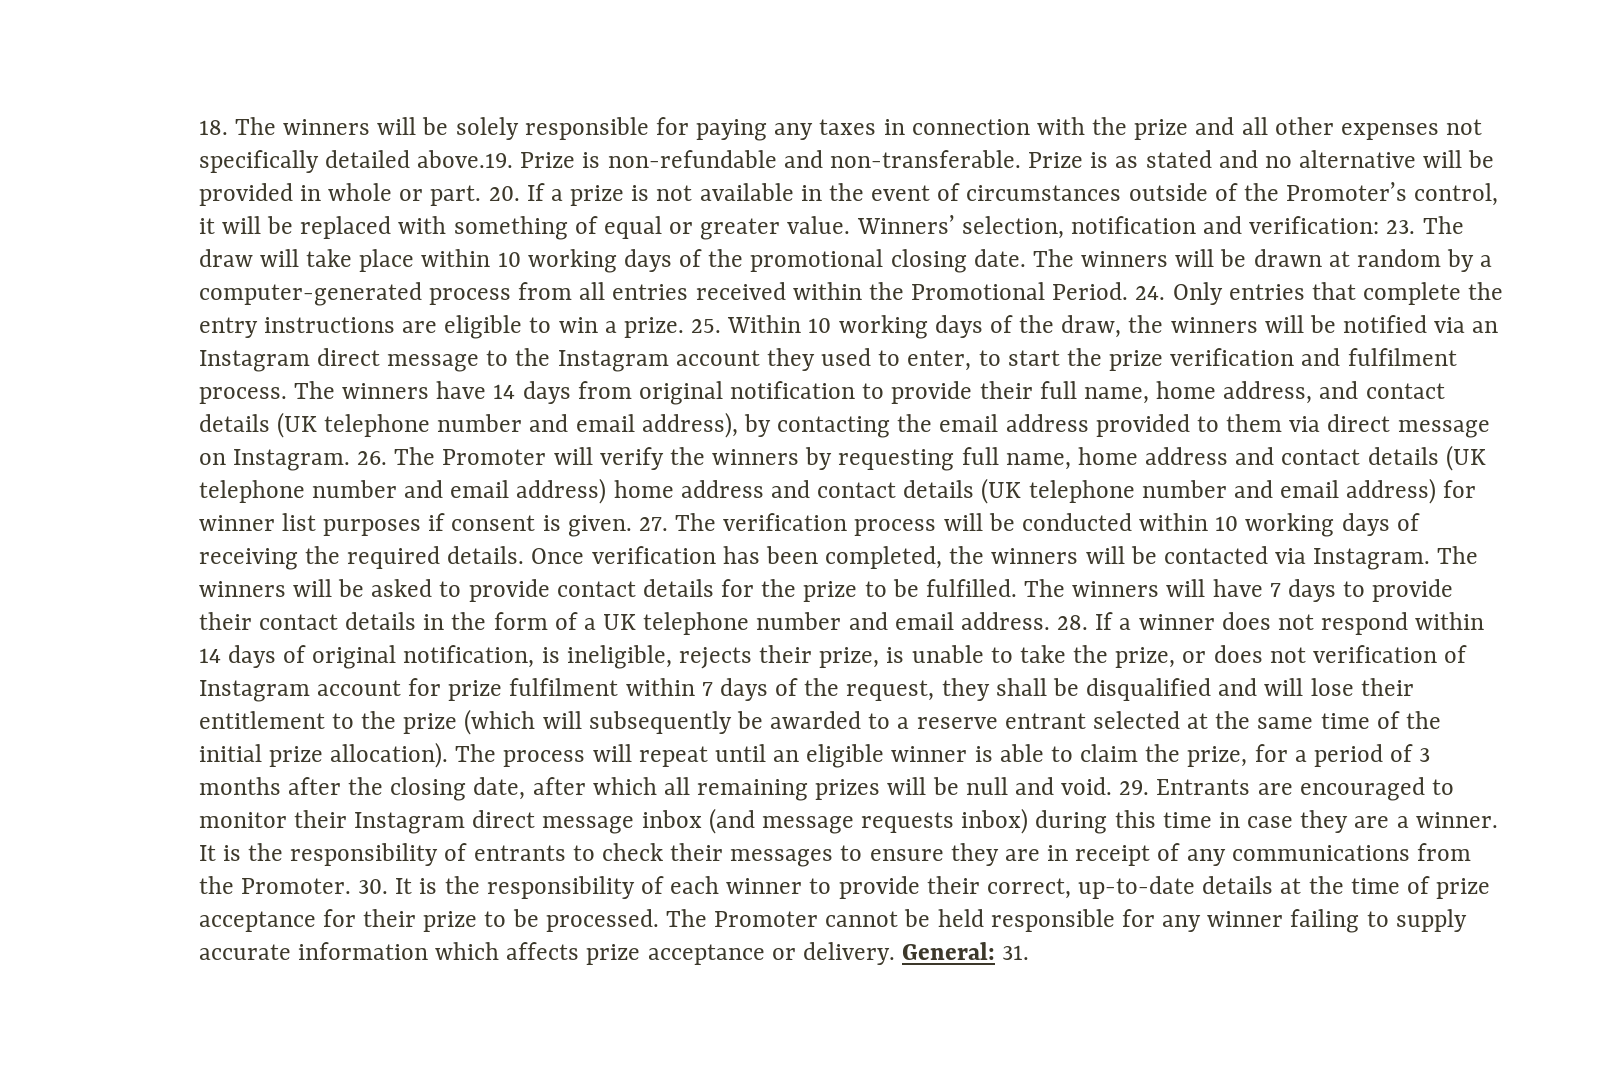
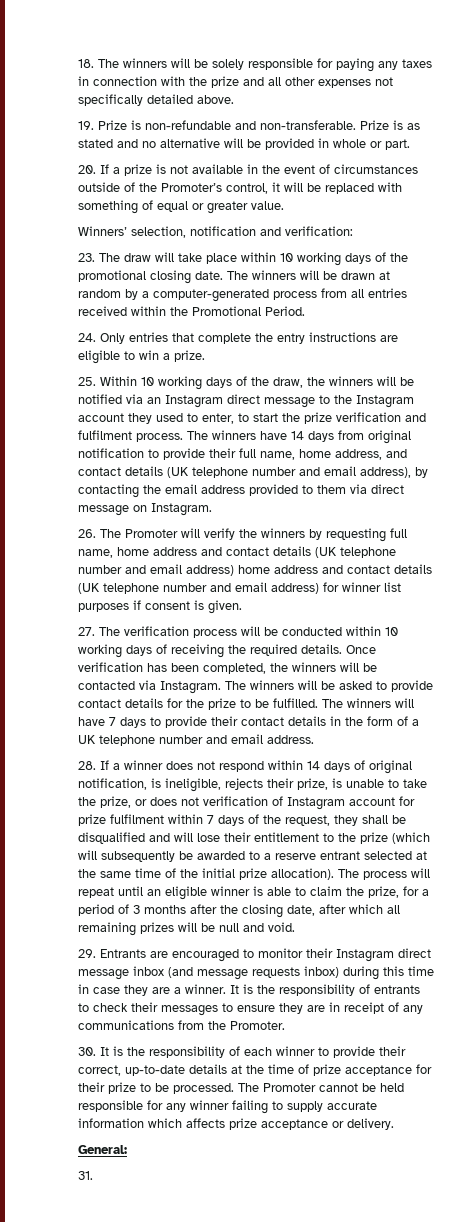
- 18. The winners will be solely responsible for paying any taxes in connection with the prize and all other expenses not specifically detailed above.19. Prize is non-refundable and non-transferable.
+ 18. The winners will be solely responsible for paying any taxes in connection with the prize and all other expenses not specifically detailed above.
+ 19. Prize is non-refundable and non-transferable.
- Prize is as stated and no alternative will be provided in whole or part. 20. If a prize is not available in the event of circumstances outside of the Promoter’s control, it will be replaced with something of equal or greater value. Winners’ selection, notification and verification: 23. The draw will take place within 10 working days of the promotional closing date.
+ Prize is as stated and no alternative will be provided in whole or part.
+ 20. If a prize is not available in the event of circumstances outside of the Promoter’s control, it will be replaced with something of equal or greater value.
+ Winners’ selection, notification and verification:
+ 23. The draw will take place within 10 working days of the promotional closing date.
- The winners will be drawn at random by a computer-generated process from all entries received within the Promotional Period. 24. Only entries that complete the entry instructions are eligible to win a prize. 25. Within 10 working days of the draw, the winners will be notified via an Instagram direct message to the Instagram account they used to enter, to start the prize verification and fulfilment process.
+ The winners will be drawn at random by a computer-generated process from all entries received within the Promotional Period.
+ 24. Only entries that complete the entry instructions are eligible to win a prize.
+ 25. Within 10 working days of the draw, the winners will be notified via an Instagram direct message to the Instagram account they used to enter, to start the prize verification and fulfilment process.
- The winners have 14 days from original notification to provide their full name, home address, and contact details (UK telephone number and email address), by contacting the email address provided to them via direct message on Instagram. 26. The Promoter will verify the winners by requesting full name, home address and contact details (UK telephone number and email address) home address and contact details (UK telephone number and email address) for winner list purposes if consent is given. 27. The verification process will be conducted within 10 working days of receiving the required details.
+ The winners have 14 days from original notification to provide their full name, home address, and contact details (UK telephone number and email address), by contacting the email address provided to them via direct message on Instagram.
+ 26. The Promoter will verify the winners by requesting full name, home address and contact details (UK telephone number and email address) home address and contact details (UK telephone number and email address) for winner list purposes if consent is given.
+ 27. The verification process will be conducted within 10 working days of receiving the required details.
- The winners will have 7 days to provide their contact details in the form of a UK telephone number and email address. 28. If a winner does not respond within 14 days of original notification, is ineligible, rejects their prize, is unable to take the prize, or does not verification of Instagram account for prize fulfilment within 7 days of the request, they shall be disqualified and will lose their entitlement to the prize (which will subsequently be awarded to a reserve entrant selected at the same time of the initial prize allocation).
+ The winners will have 7 days to provide their contact details in the form of a UK telephone number and email address.
+ 28. If a winner does not respond within 14 days of original notification, is ineligible, rejects their prize, is unable to take the prize, or does not verification of Instagram account for prize fulfilment within 7 days of the request, they shall be disqualified and will lose their entitlement to the prize (which will subsequently be awarded to a reserve entrant selected at the same time of the initial prize allocation).
- The process will repeat until an eligible winner is able to claim the prize, for a period of 3 months after the closing date, after which all remaining prizes will be null and void. 29. Entrants are encouraged to monitor their Instagram direct message inbox (and message requests inbox) during this time in case they are a winner.
+ The process will repeat until an eligible winner is able to claim the prize, for a period of 3 months after the closing date, after which all remaining prizes will be null and void.
+ 29. Entrants are encouraged to monitor their Instagram direct message inbox (and message requests inbox) during this time in case they are a winner.
- It is the responsibility of entrants to check their messages to ensure they are in receipt of any communications from the Promoter. 30. It is the responsibility of each winner to provide their correct, up-to-date details at the time of prize acceptance for their prize to be processed.
+ It is the responsibility of entrants to check their messages to ensure they are in receipt of any communications from the Promoter.
+ 30. It is the responsibility of each winner to provide their correct, up-to-date details at the time of prize acceptance for their prize to be processed.
- The Promoter cannot be held responsible for any winner failing to supply accurate information which affects prize acceptance or delivery. General: 31.
+ The Promoter cannot be held responsible for any winner failing to supply accurate information which affects prize acceptance or delivery.
+ General:
+ 31.

